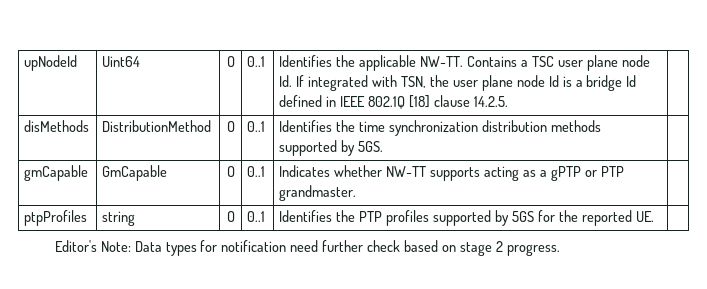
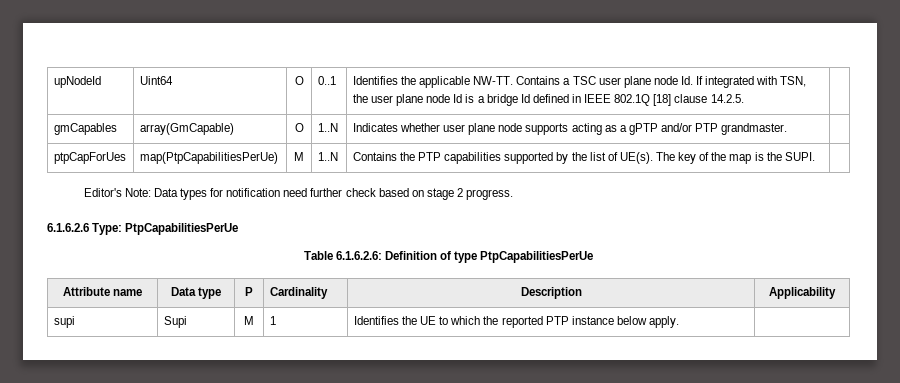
- disMethods | DistributionMethod | O | 0..1 | Identifies the time synchronization distribution methods supported by 5GS. |
- gmCapable | GmCapable | O | 0..1 | Indicates whether NW-TT supports acting as a gPTP or PTP grandmaster. |
+ gmCapables | array(GmCapable) | O | 1..N | Indicates whether user plane node supports acting as a gPTP and/or PTP grandmaster. |
- ptpProfiles | string | O | 0..1 | Identifies the PTP profiles supported by 5GS for the reported UE. |
+ ptpCapForUes | map(PtpCapabilitiesPerUe) | M | 1..N | Contains the PTP capabilities supported by the list of UE(s). The key of the map is the SUPI. |
+ 6.1.6.2.6 Type: PtpCapabilitiesPerUe
+ Table 6.1.6.2.6: Definition of type PtpCapabilitiesPerUe
+ Attribute name | Data type | P | Cardinality | Description | Applicability
+ supi | Supi | M | 1 | Identifies the UE to which the reported PTP instance below apply. |

